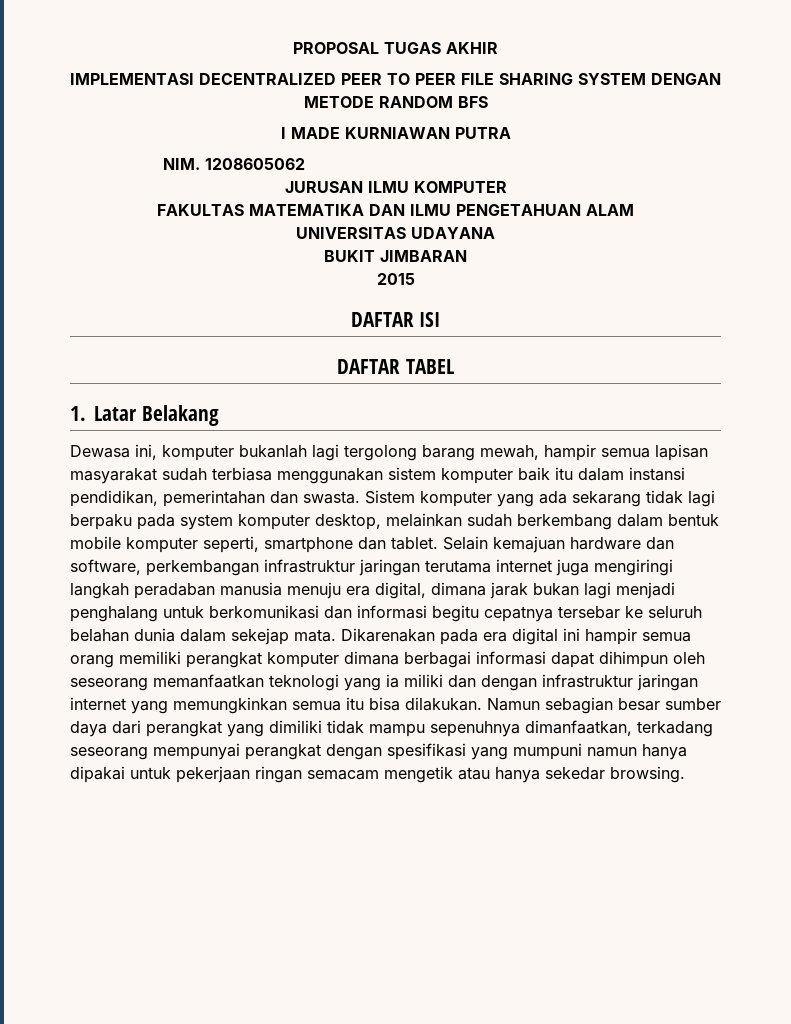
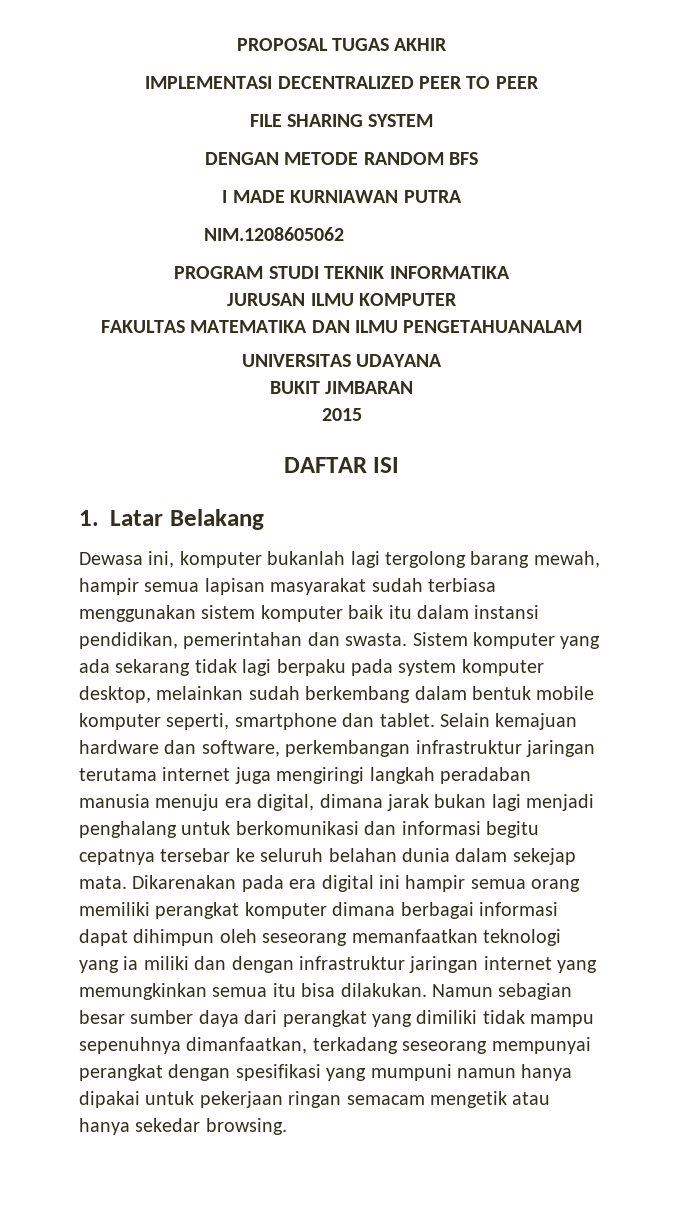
- IMPLEMENTASI DECENTRALIZED PEER TO PEER FILE SHARING SYSTEM DENGAN METODE RANDOM BFS
+ IMPLEMENTASI DECENTRALIZED PEER TO PEER
+ FILE SHARING SYSTEM
+ DENGAN METODE RANDOM BFS
- NIM. 1208605062
+ NIM.1208605062
+ PROGRAM STUDI TEKNIK INFORMATIKA
- FAKULTAS MATEMATIKA DAN ILMU PENGETAHUAN ALAM
+ FAKULTAS MATEMATIKA DAN ILMU PENGETAHUANALAM
- DAFTAR TABEL

